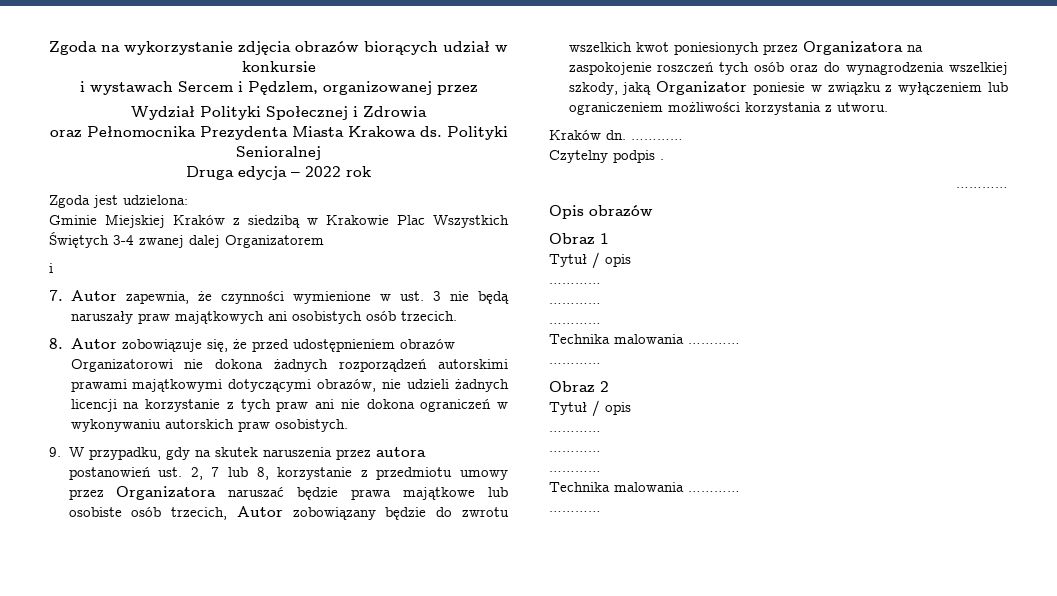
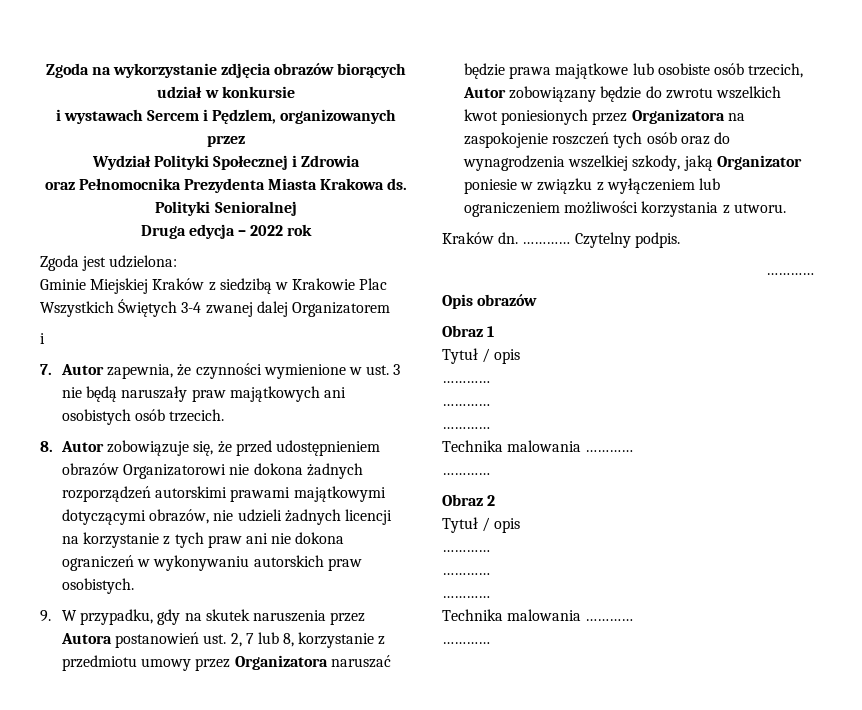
- i wystawach Sercem i Pędzlem, organizowanej przez
+ i wystawach Sercem i Pędzlem, organizowanych przez
- 9. W przypadku, gdy na skutek naruszenia przez autora postanowień ust. 2, 7 lub 8, korzystanie z przedmiotu umowy przez Organizatora naruszać będzie prawa majątkowe lub osobiste osób trzecich, Autor zobowiązany będzie do zwrotu wszelkich kwot poniesionych przez Organizatora na zaspokojenie roszczeń tych osób oraz do wynagrodzenia wszelkiej szkody, jaką Organizator poniesie w związku z wyłączeniem lub ograniczeniem możliwości korzystania z utworu.
+ 9. W przypadku, gdy na skutek naruszenia przez Autora postanowień ust. 2, 7 lub 8, korzystanie z przedmiotu umowy przez Organizatora naruszać będzie prawa majątkowe lub osobiste osób trzecich, Autor zobowiązany będzie do zwrotu wszelkich kwot poniesionych przez Organizatora na zaspokojenie roszczeń tych osób oraz do wynagrodzenia wszelkiej szkody, jaką Organizator poniesie w związku z wyłączeniem lub ograniczeniem możliwości korzystania z utworu.
- Kraków dn. …………
- Czytelny podpis .
+ Kraków dn. ………… Czytelny podpis.

